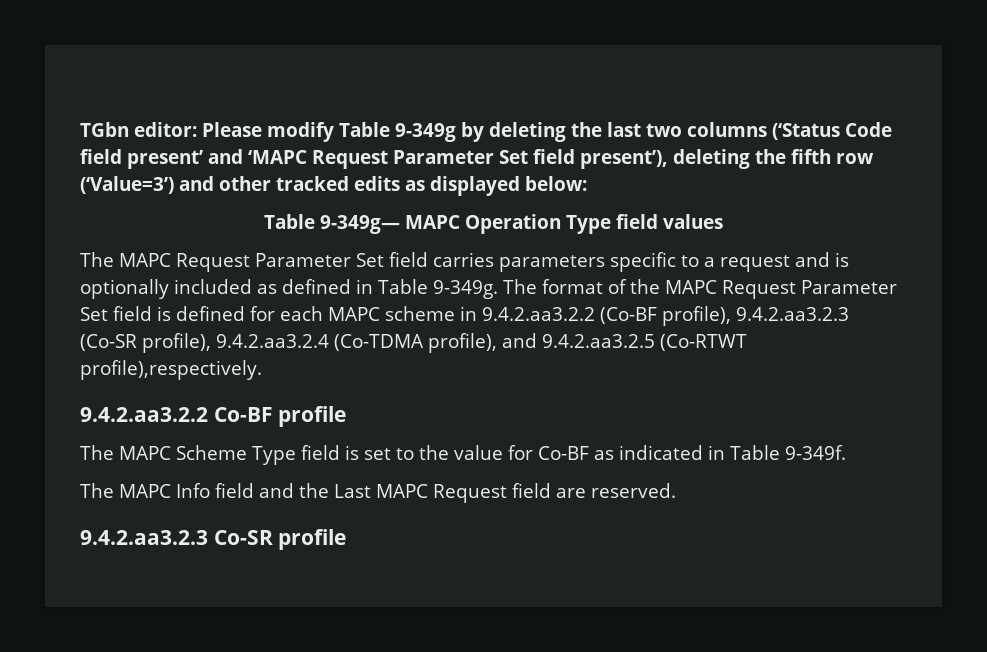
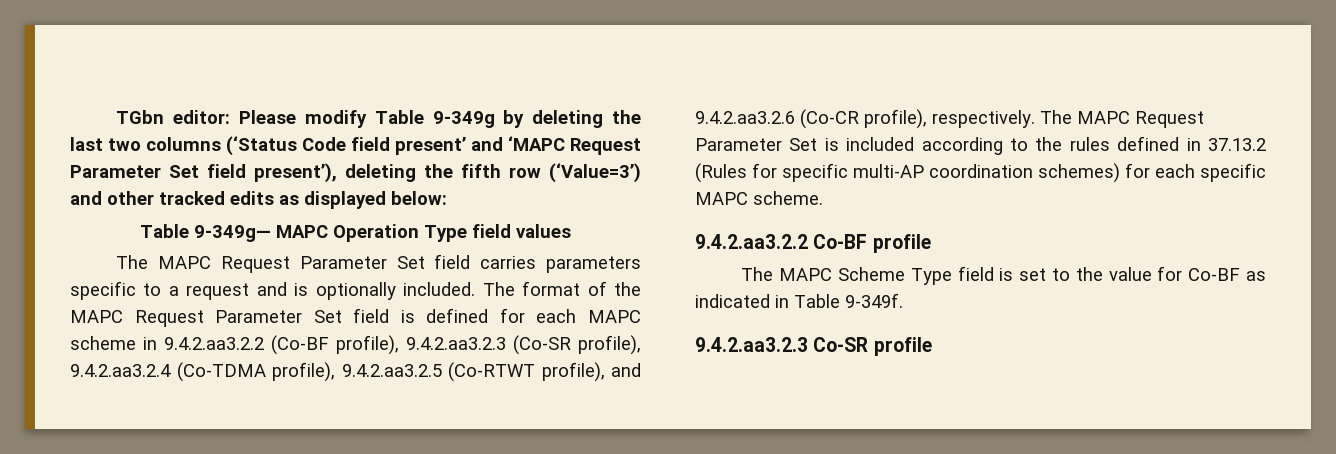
- The MAPC Request Parameter Set field carries parameters specific to a request and is optionally included as defined in Table 9-349g.
+ The MAPC Request Parameter Set field carries parameters specific to a request and is optionally included.
- The format of the MAPC Request Parameter Set field is defined for each MAPC scheme in 9.4.2.aa3.2.2 (Co-BF profile), 9.4.2.aa3.2.3 (Co-SR profile), 9.4.2.aa3.2.4 (Co-TDMA profile), and 9.4.2.aa3.2.5 (Co-RTWT profile),respectively.
+ The format of the MAPC Request Parameter Set field is defined for each MAPC scheme in 9.4.2.aa3.2.2 (Co-BF profile), 9.4.2.aa3.2.3 (Co-SR profile), 9.4.2.aa3.2.4 (Co-TDMA profile), 9.4.2.aa3.2.5 (Co-RTWT profile), and 9.4.2.aa3.2.6 (Co-CR profile), respectively. The MAPC Request Parameter Set is included according to the rules defined in 37.13.2 (Rules for specific multi-AP coordination schemes) for each specific MAPC scheme.
- The MAPC Info field and the Last MAPC Request field are reserved.

